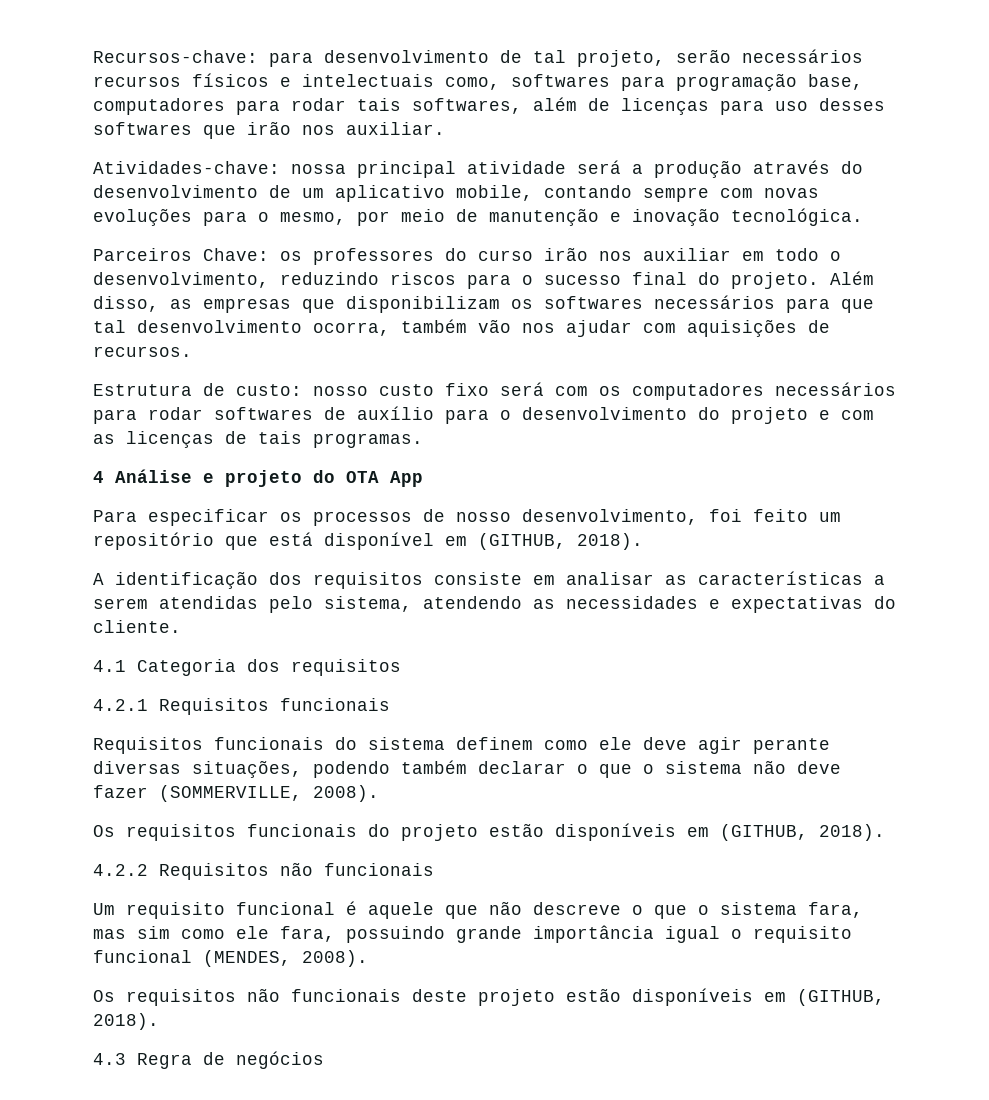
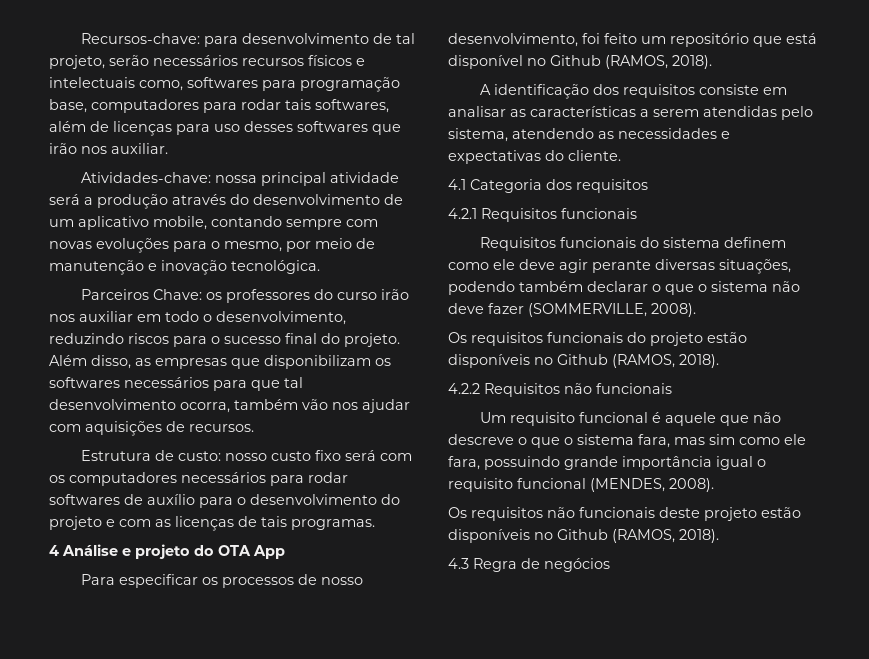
- Para especificar os processos de nosso desenvolvimento, foi feito um repositório que está disponível em (GITHUB, 2018).
+ Para especificar os processos de nosso desenvolvimento, foi feito um repositório que está disponível no Github (RAMOS, 2018).
- Os requisitos funcionais do projeto estão disponíveis em (GITHUB, 2018).
+ Os requisitos funcionais do projeto estão disponíveis no Github (RAMOS, 2018).
- Os requisitos não funcionais deste projeto estão disponíveis em (GITHUB, 2018).
+ Os requisitos não funcionais deste projeto estão disponíveis no Github (RAMOS, 2018).

